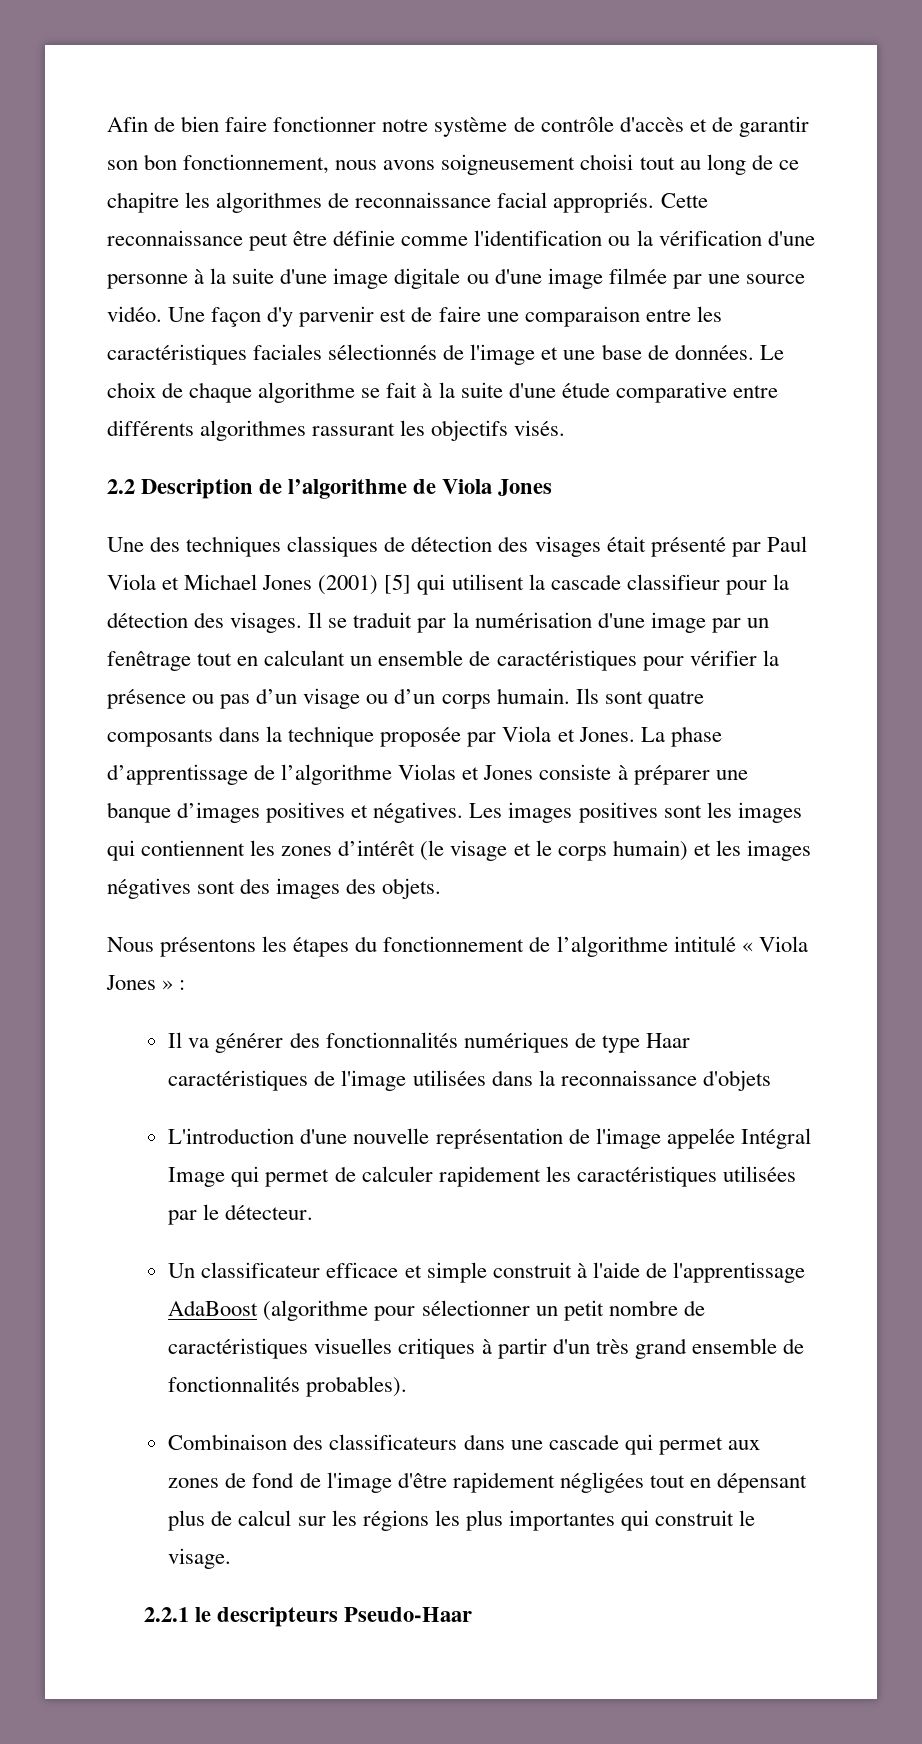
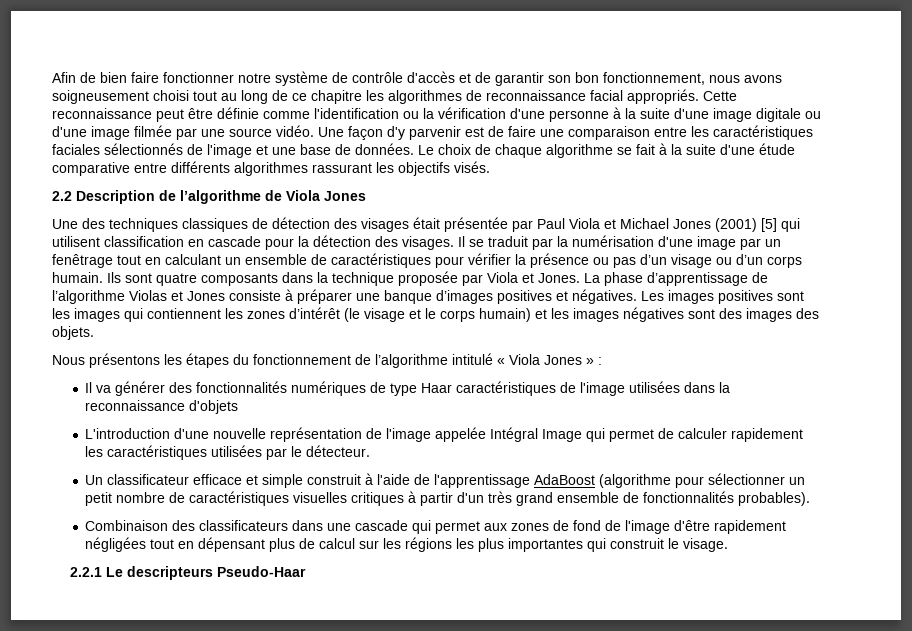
- Une des techniques classiques de détection des visages était présenté par Paul Viola et Michael Jones (2001) [5] qui utilisent la cascade classifieur pour la détection des visages.
+ Une des techniques classiques de détection des visages était présentée par Paul Viola et Michael Jones (2001) [5] qui utilisent classification en cascade pour la détection des visages.
- 2.2.1 le descripteurs Pseudo-Haar
+ 2.2.1 Le descripteurs Pseudo-Haar

